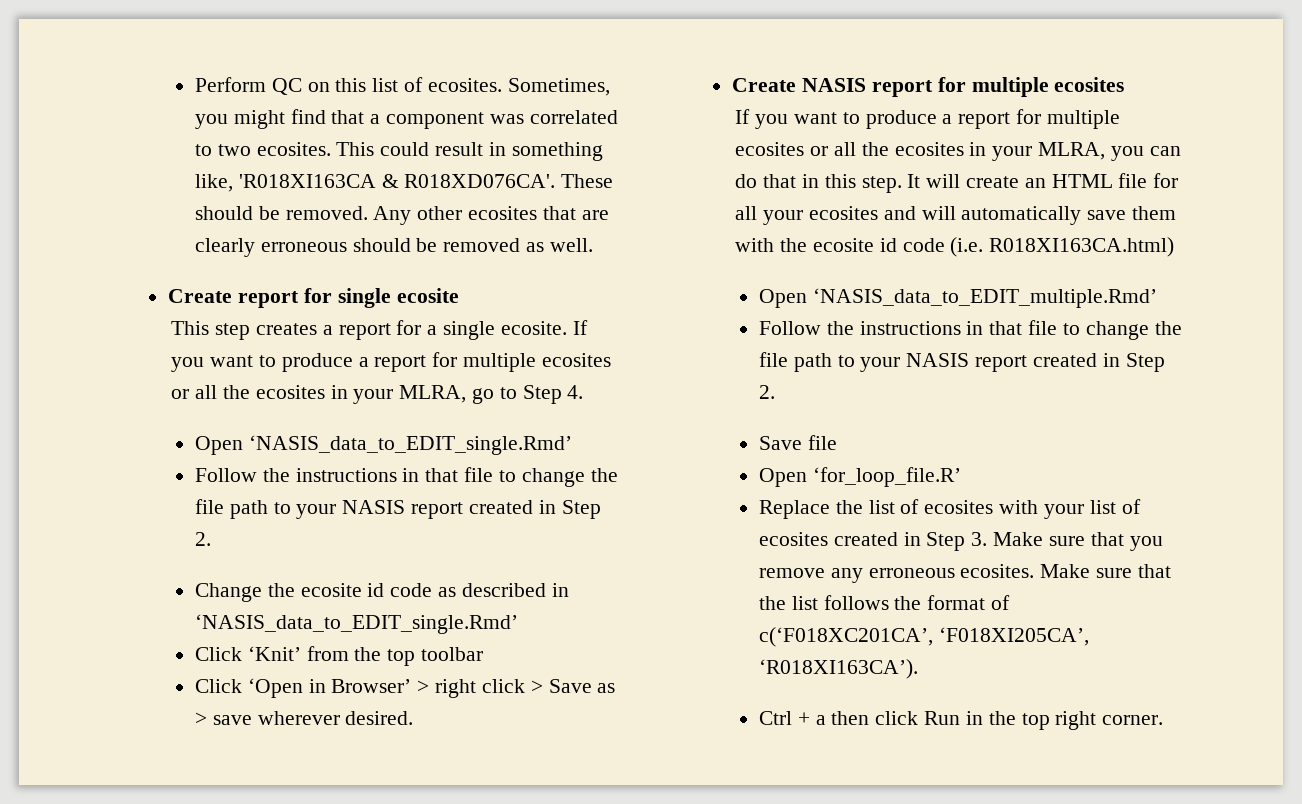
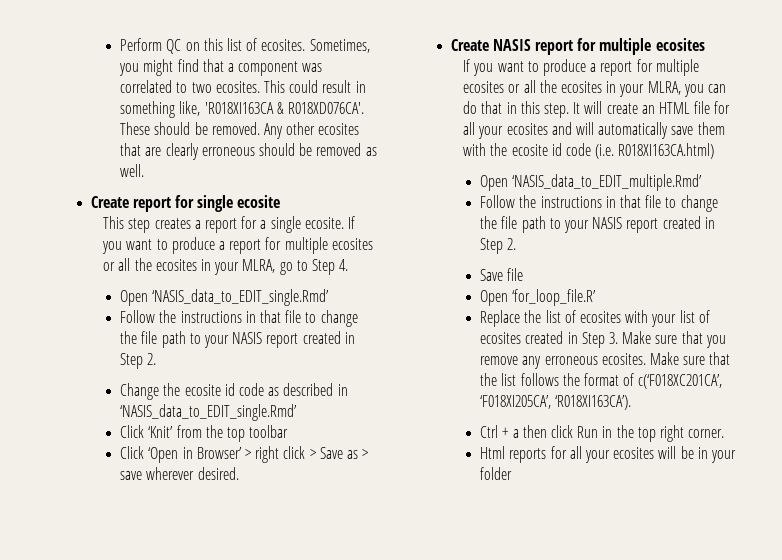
+ Html reports for all your ecosites will be in your folder

